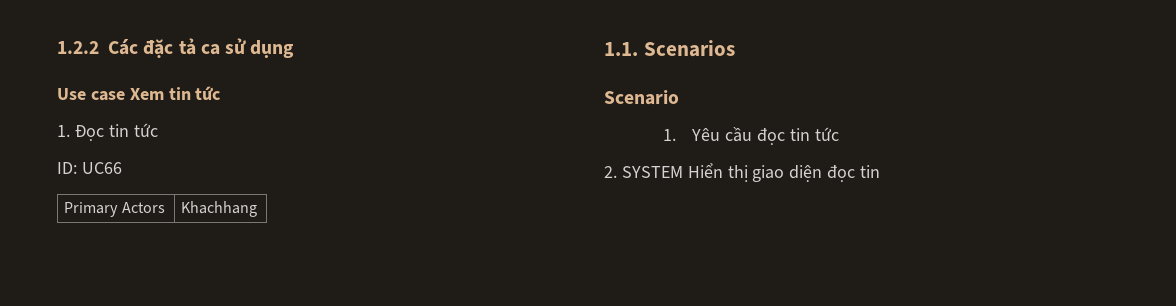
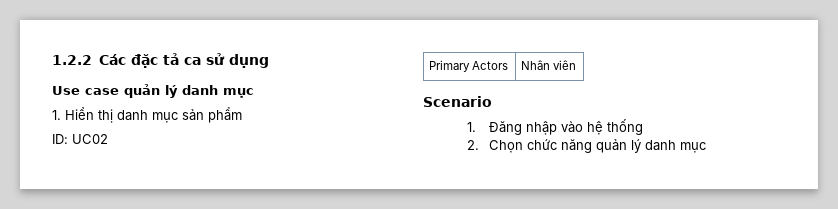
- Use case Xem tin tức
- 1. Đọc tin tức
+ Use case quản lý danh mục
+ 1. Hiển thị danh mục sản phẩm
- ID: UC66
+ ID: UC02
- Primary Actors | Khachhang
- 1.1. Scenarios
+ Primary Actors | Nhân viên
- 1. Yêu cầu đọc tin tức
- 2. SYSTEM Hiển thị giao diện đọc tin
+ 1. Đăng nhập vào hệ thống
+ 2. Chọn chức năng quản lý danh mục

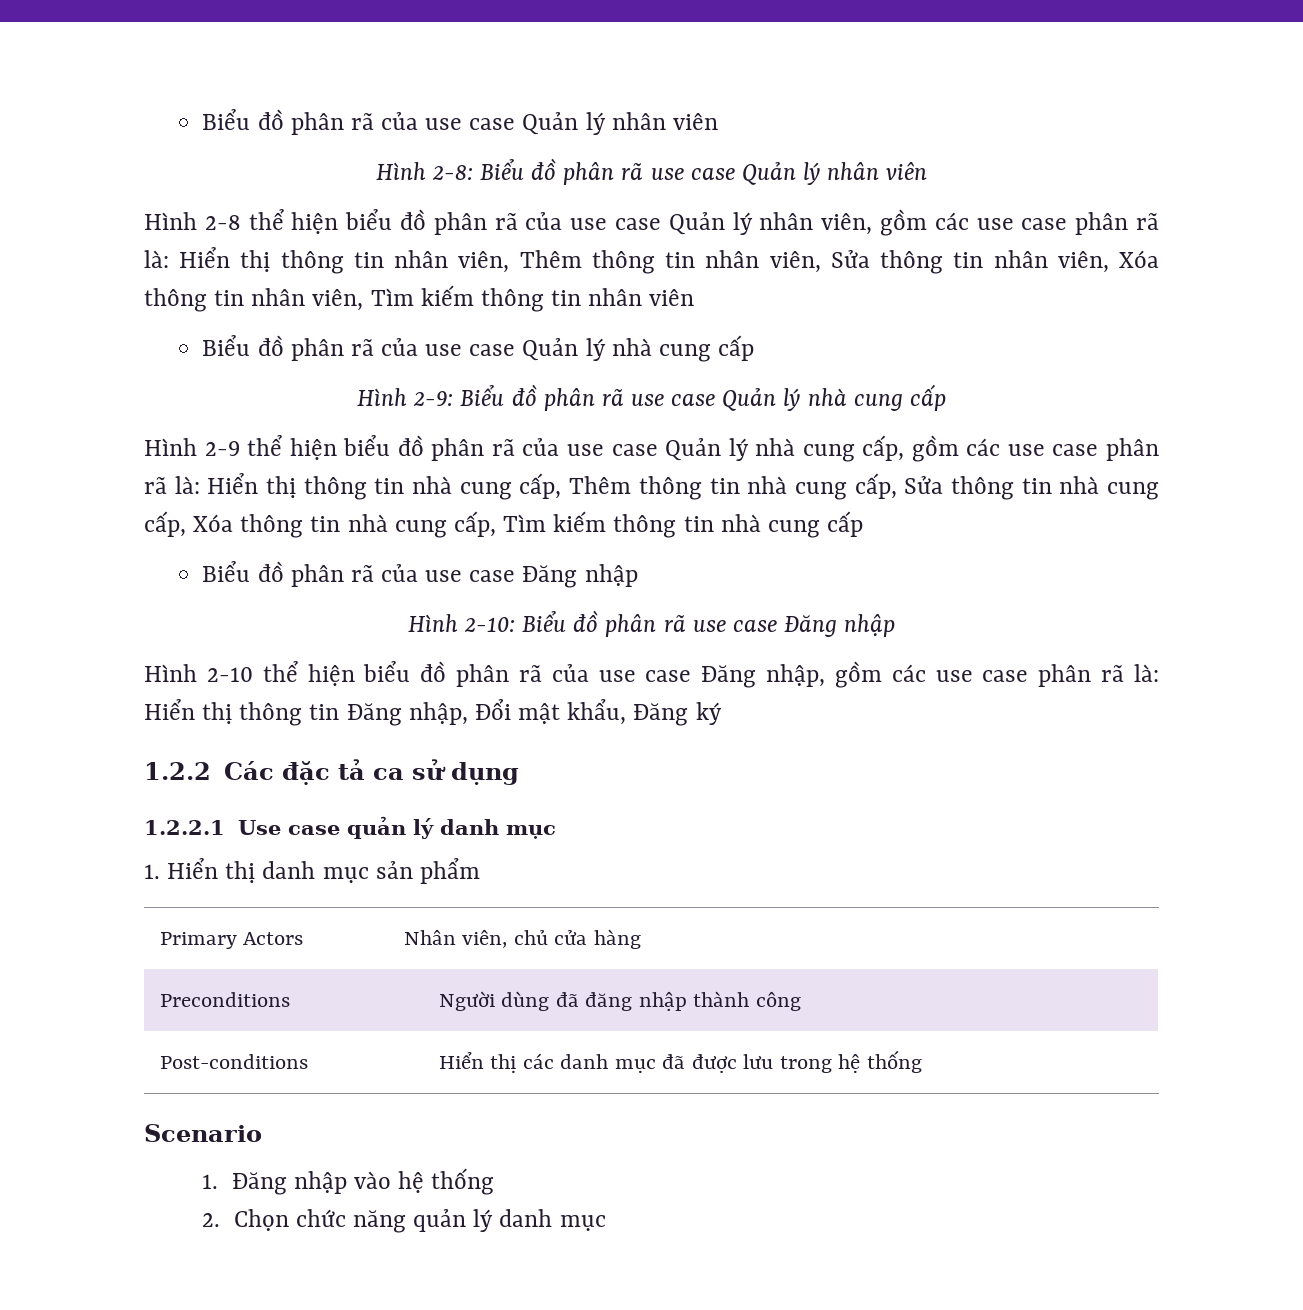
+ Biểu đồ phân rã của use case Quản lý nhân viên
+ Hình 2-8: Biểu đồ phân rã use case Quản lý nhân viên
+ Hình 2-8 thể hiện biểu đồ phân rã của use case Quản lý nhân viên, gồm các use case phân rã là: Hiển thị thông tin nhân viên, Thêm thông tin nhân viên, Sửa thông tin nhân viên, Xóa thông tin nhân viên, Tìm kiếm thông tin nhân viên
+ Biểu đồ phân rã của use case Quản lý nhà cung cấp
+ Hình 2-9: Biểu đồ phân rã use case Quản lý nhà cung cấp
+ Hình 2-9 thể hiện biểu đồ phân rã của use case Quản lý nhà cung cấp, gồm các use case phân rã là: Hiển thị thông tin nhà cung cấp, Thêm thông tin nhà cung cấp, Sửa thông tin nhà cung cấp, Xóa thông tin nhà cung cấp, Tìm kiếm thông tin nhà cung cấp
+ Biểu đồ phân rã của use case Đăng nhập
+ Hình 2-10: Biểu đồ phân rã use case Đăng nhập
+ Hình 2-10 thể hiện biểu đồ phân rã của use case Đăng nhập, gồm các use case phân rã là: Hiển thị thông tin Đăng nhập, Đổi mật khẩu, Đăng ký
- Use case quản lý danh mục
+ 1.2.2.1 Use case quản lý danh mục
- ID: UC02
- Primary Actors | Nhân viên
+ Primary Actors | Nhân viên, chủ cửa hàng
+ Preconditions | Người dùng đã đăng nhập thành công
+ Post-conditions | Hiển thị các danh mục đã được lưu trong hệ thống

